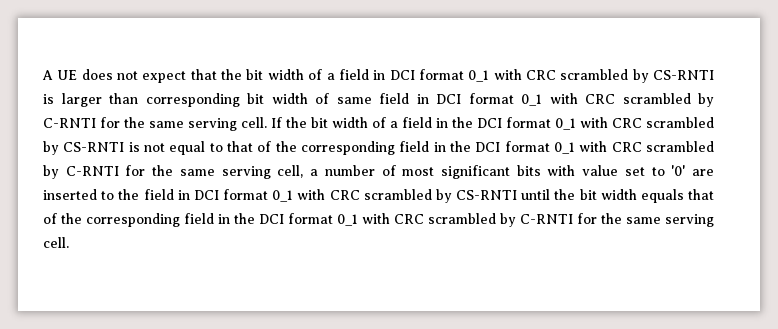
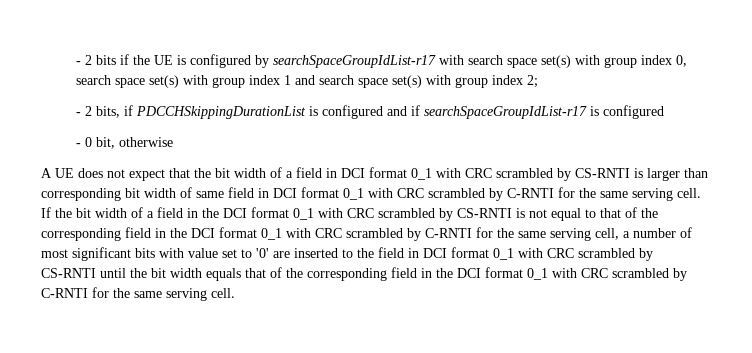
+ - 2 bits if the UE is configured by searchSpaceGroupIdList-r17 with search space set(s) with group index 0, search space set(s) with group index 1 and search space set(s) with group index 2;
+ - 2 bits, if PDCCHSkippingDurationList is configured and if searchSpaceGroupIdList-r17 is configured
+ - 0 bit, otherwise

